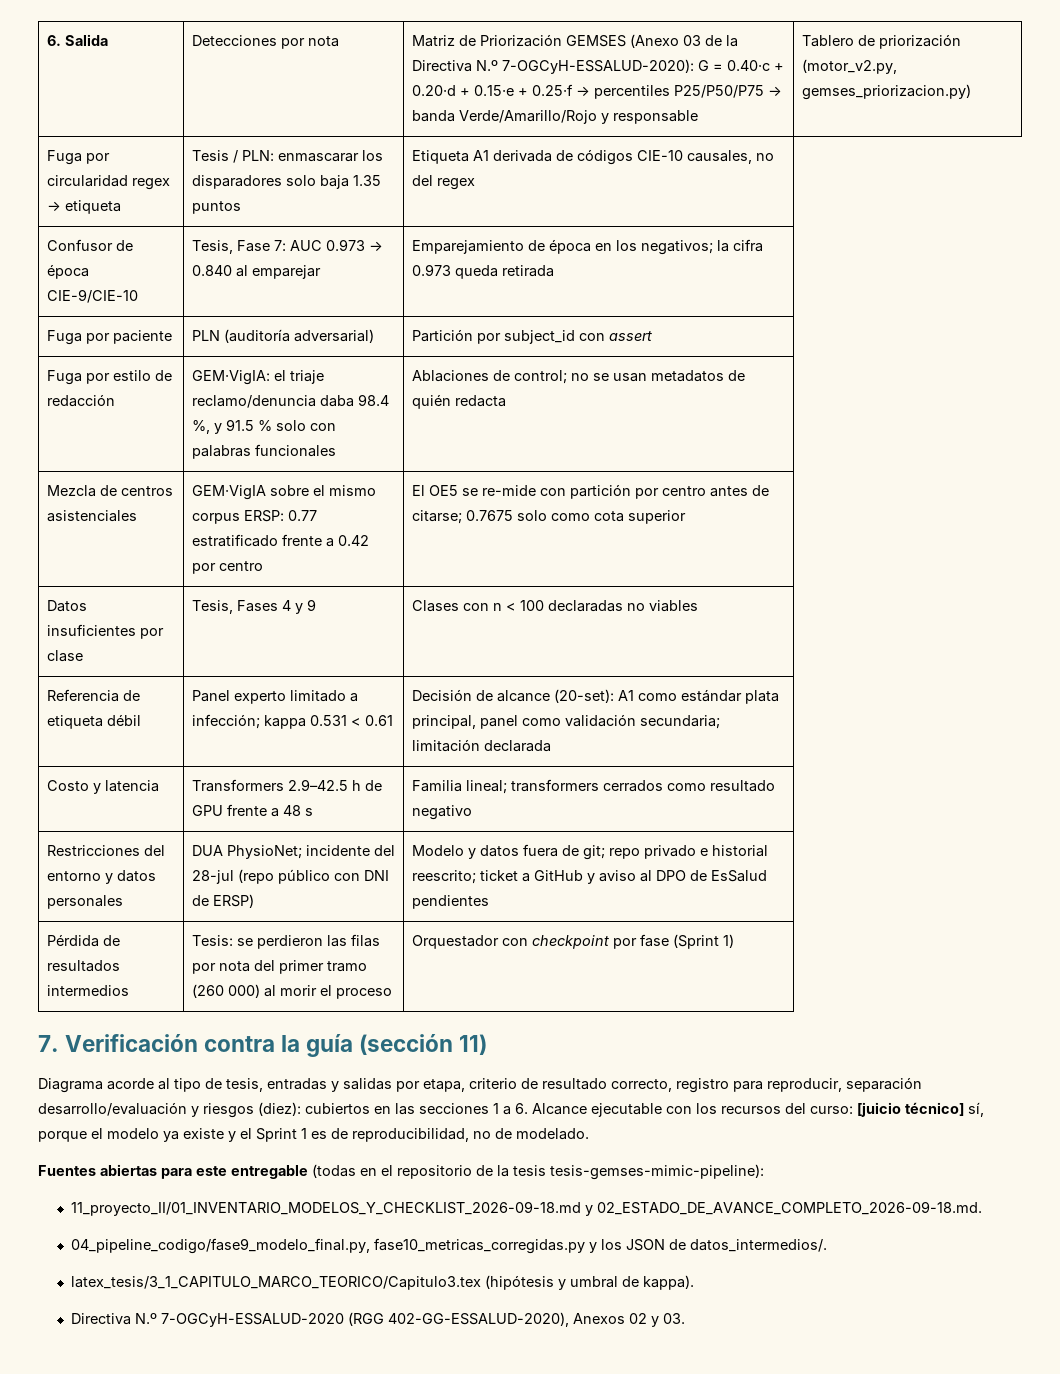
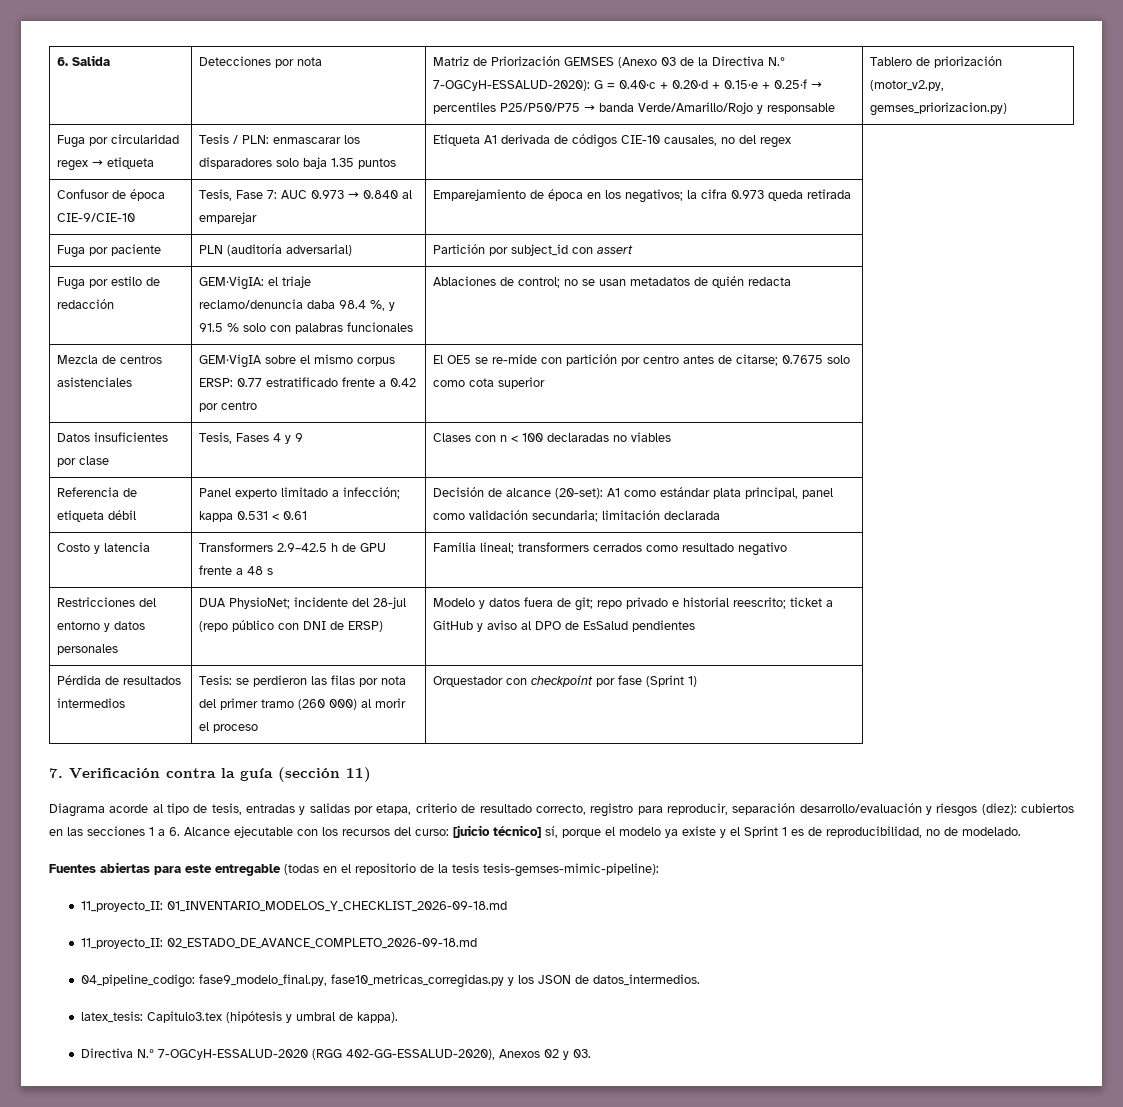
- 11_proyecto_II/01_INVENTARIO_MODELOS_Y_CHECKLIST_2026-09-18.md y 02_ESTADO_DE_AVANCE_COMPLETO_2026-09-18.md.
- 04_pipeline_codigo/fase9_modelo_final.py, fase10_metricas_corregidas.py y los JSON de datos_intermedios/.
- latex_tesis/3_1_CAPITULO_MARCO_TEORICO/Capitulo3.tex (hipótesis y umbral de kappa).
+ 11_proyecto_II: 01_INVENTARIO_MODELOS_Y_CHECKLIST_2026-09-18.md
+ 11_proyecto_II: 02_ESTADO_DE_AVANCE_COMPLETO_2026-09-18.md
+ 04_pipeline_codigo: fase9_modelo_final.py, fase10_metricas_corregidas.py y los JSON de datos_intermedios.
+ latex_tesis: Capitulo3.tex (hipótesis y umbral de kappa).

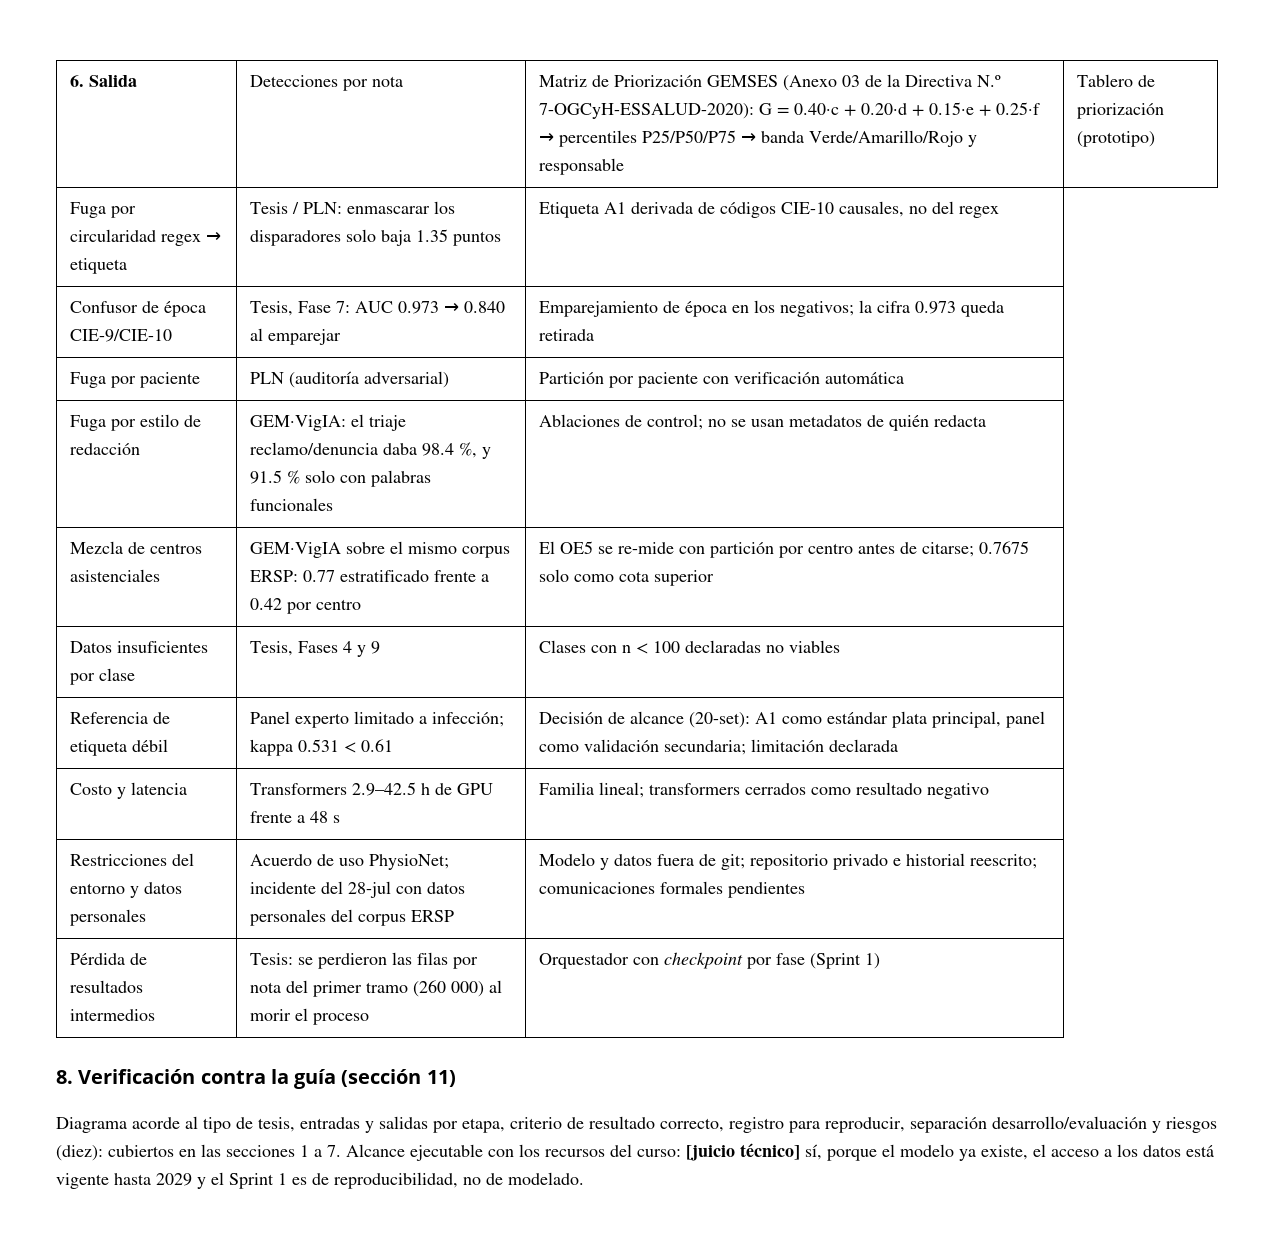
- 6. Salida | Detecciones por nota | Matriz de Priorización GEMSES (Anexo 03 de la Directiva N.º 7-OGCyH-ESSALUD-2020): G = 0.40·c + 0.20·d + 0.15·e + 0.25·f → percentiles P25/P50/P75 → banda Verde/Amarillo/Rojo y responsable | Tablero de priorización (motor_v2.py, gemses_priorizacion.py)
+ 6. Salida | Detecciones por nota | Matriz de Priorización GEMSES (Anexo 03 de la Directiva N.º 7-OGCyH-ESSALUD-2020): G = 0.40·c + 0.20·d + 0.15·e + 0.25·f → percentiles P25/P50/P75 → banda Verde/Amarillo/Rojo y responsable | Tablero de priorización (prototipo)
- Fuga por paciente | PLN (auditoría adversarial) | Partición por subject_id con assert
+ Fuga por paciente | PLN (auditoría adversarial) | Partición por paciente con verificación automática
- Restricciones del entorno y datos personales | DUA PhysioNet; incidente del 28-jul (repo público con DNI de ERSP) | Modelo y datos fuera de git; repo privado e historial reescrito; ticket a GitHub y aviso al DPO de EsSalud pendientes
+ Restricciones del entorno y datos personales | Acuerdo de uso PhysioNet; incidente del 28-jul con datos personales del corpus ERSP | Modelo y datos fuera de git; repositorio privado e historial reescrito; comunicaciones formales pendientes
- 7. Verificación contra la guía (sección 11)
+ 8. Verificación contra la guía (sección 11)
- Diagrama acorde al tipo de tesis, entradas y salidas por etapa, criterio de resultado correcto, registro para reproducir, separación desarrollo/evaluación y riesgos (diez): cubiertos en las secciones 1 a 6. Alcance ejecutable con los recursos del curso: [juicio técnico] sí, porque el modelo ya existe y el Sprint 1 es de reproducibilidad, no de modelado.
+ Diagrama acorde al tipo de tesis, entradas y salidas por etapa, criterio de resultado correcto, registro para reproducir, separación desarrollo/evaluación y riesgos (diez): cubiertos en las secciones 1 a 7. Alcance ejecutable con los recursos del curso: [juicio técnico] sí, porque el modelo ya existe, el acceso a los datos está vigente hasta 2029 y el Sprint 1 es de reproducibilidad, no de modelado.
- Fuentes abiertas para este entregable (todas en el repositorio de la tesis tesis-gemses-mimic-pipeline):
- 11_proyecto_II: 01_INVENTARIO_MODELOS_Y_CHECKLIST_2026-09-18.md
- 11_proyecto_II: 02_ESTADO_DE_AVANCE_COMPLETO_2026-09-18.md
- 04_pipeline_codigo: fase9_modelo_final.py, fase10_metricas_corregidas.py y los JSON de datos_intermedios.
- latex_tesis: Capitulo3.tex (hipótesis y umbral de kappa).
- Directiva N.º 7-OGCyH-ESSALUD-2020 (RGG 402-GG-ESSALUD-2020), Anexos 02 y 03.

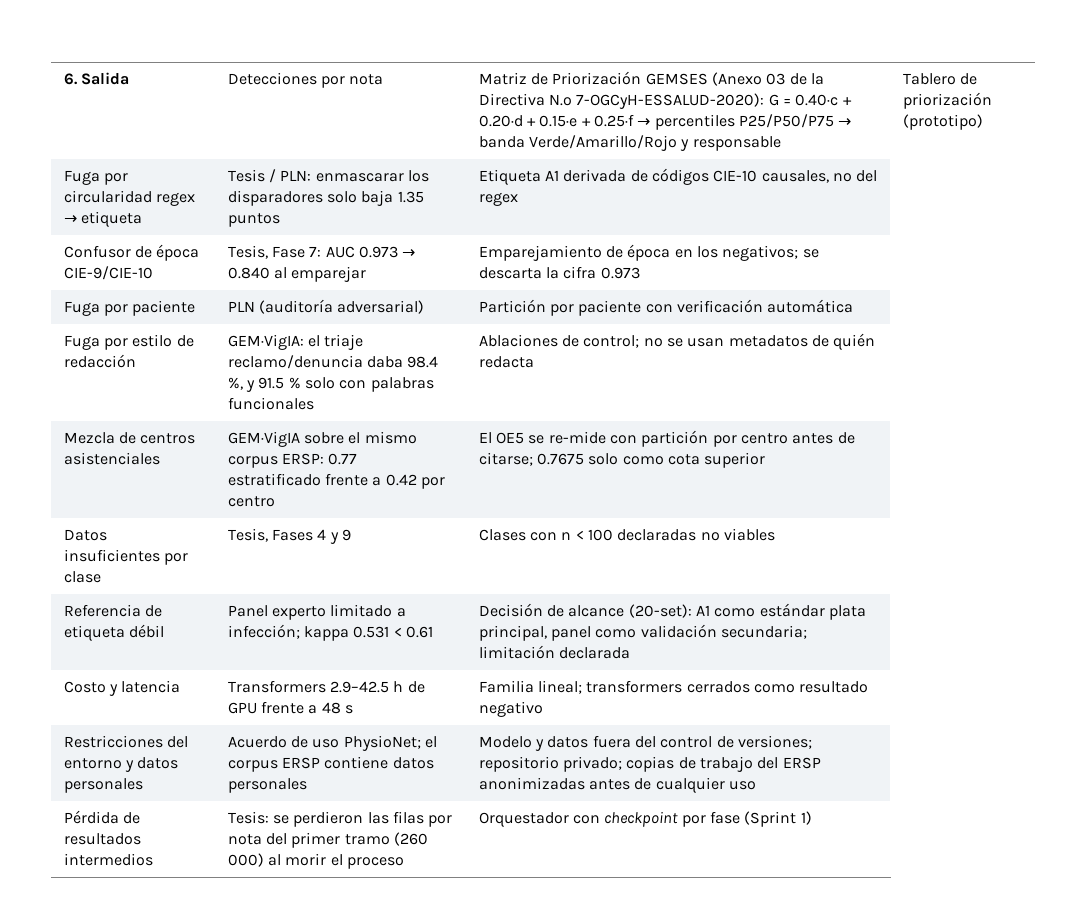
- Confusor de época CIE-9/CIE-10 | Tesis, Fase 7: AUC 0.973 → 0.840 al emparejar | Emparejamiento de época en los negativos; la cifra 0.973 queda retirada
+ Confusor de época CIE-9/CIE-10 | Tesis, Fase 7: AUC 0.973 → 0.840 al emparejar | Emparejamiento de época en los negativos; se descarta la cifra 0.973
- Restricciones del entorno y datos personales | Acuerdo de uso PhysioNet; incidente del 28-jul con datos personales del corpus ERSP | Modelo y datos fuera de git; repositorio privado e historial reescrito; comunicaciones formales pendientes
+ Restricciones del entorno y datos personales | Acuerdo de uso PhysioNet; el corpus ERSP contiene datos personales | Modelo y datos fuera del control de versiones; repositorio privado; copias de trabajo del ERSP anonimizadas antes de cualquier uso
- 8. Verificación contra la guía (sección 11)
- Diagrama acorde al tipo de tesis, entradas y salidas por etapa, criterio de resultado correcto, registro para reproducir, separación desarrollo/evaluación y riesgos (diez): cubiertos en las secciones 1 a 7. Alcance ejecutable con los recursos del curso: [juicio técnico] sí, porque el modelo ya existe, el acceso a los datos está vigente hasta 2029 y el Sprint 1 es de reproducibilidad, no de modelado.

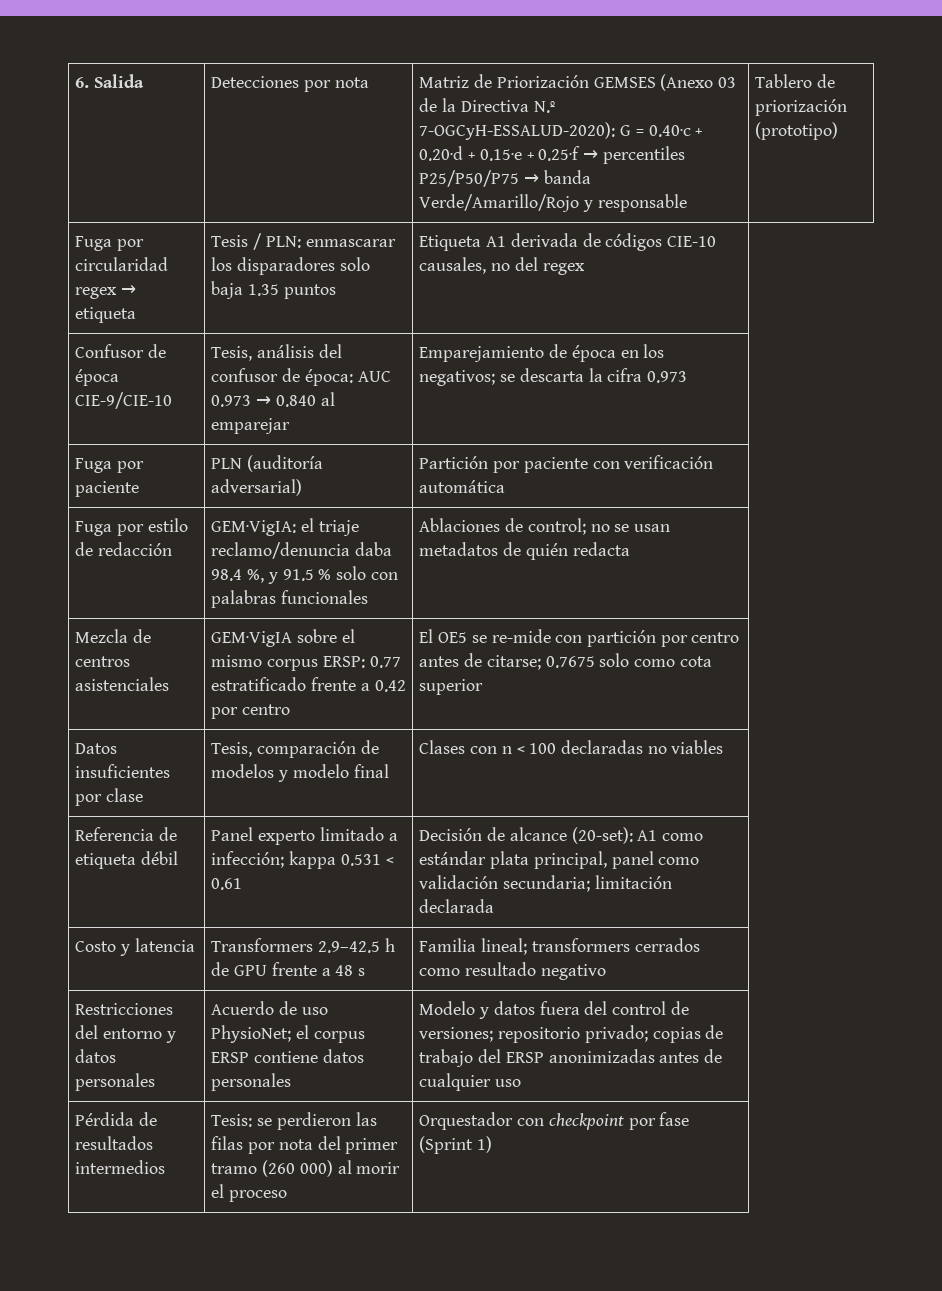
- Confusor de época CIE-9/CIE-10 | Tesis, Fase 7: AUC 0.973 → 0.840 al emparejar | Emparejamiento de época en los negativos; se descarta la cifra 0.973
+ Confusor de época CIE-9/CIE-10 | Tesis, análisis del confusor de época: AUC 0.973 → 0.840 al emparejar | Emparejamiento de época en los negativos; se descarta la cifra 0.973
- Datos insuficientes por clase | Tesis, Fases 4 y 9 | Clases con n < 100 declaradas no viables
+ Datos insuficientes por clase | Tesis, comparación de modelos y modelo final | Clases con n < 100 declaradas no viables

